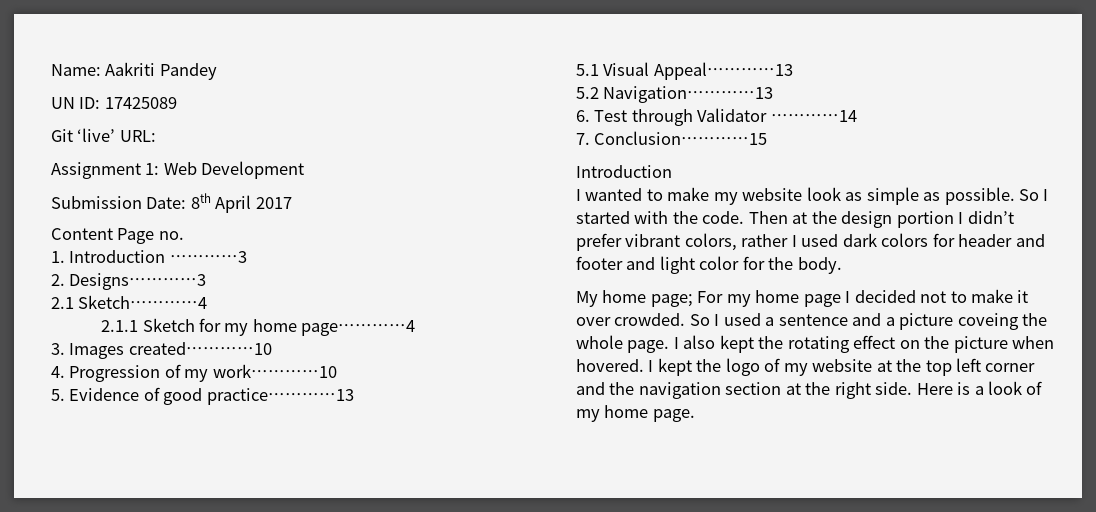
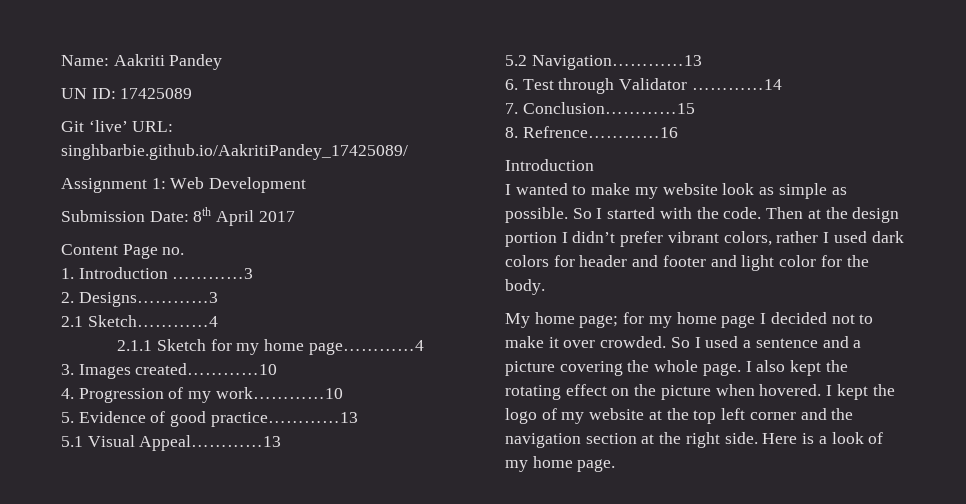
- Git ‘live’ URL:
+ Git ‘live’ URL: singhbarbie.github.io/AakritiPandey_17425089/
+ 8. Refrence…………16
- My home page; For my home page I decided not to make it over crowded.
+ My home page; for my home page I decided not to make it over crowded.
- So I used a sentence and a picture coveing the whole page.
+ So I used a sentence and a picture covering the whole page.

